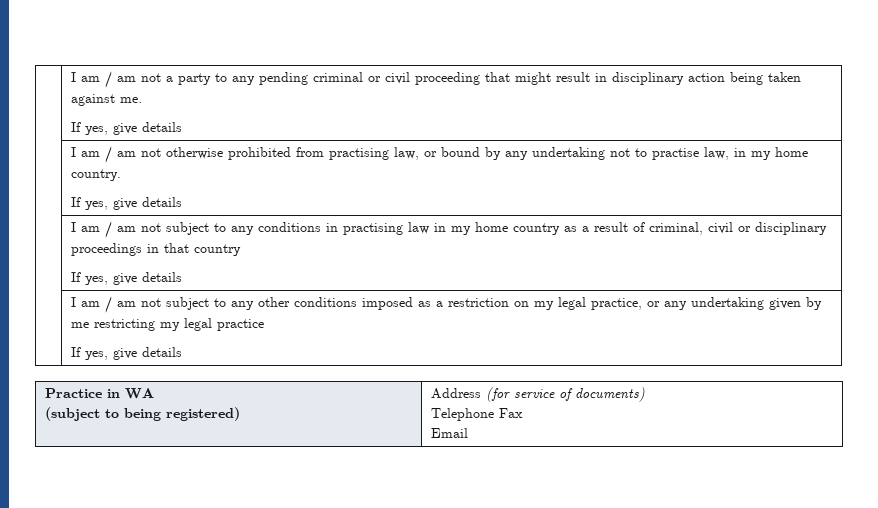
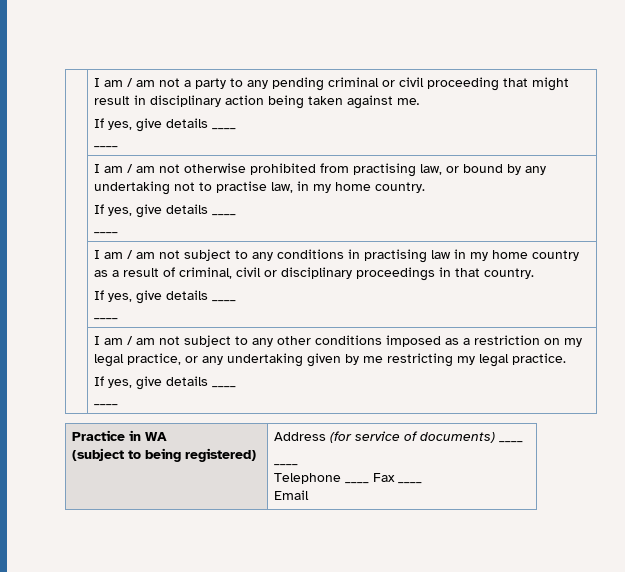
  | I am / am not a party to any pending criminal or civil proceeding that might result in disciplinary action being taken against me.
- If yes, give details
+ If yes, give details ____
+ ____
  | I am / am not otherwise prohibited from practising law, or bound by any undertaking not to practise law, in my home country.
- If yes, give details
+ If yes, give details ____
+ ____
- | I am / am not subject to any conditions in practising law in my home country as a result of criminal, civil or disciplinary proceedings in that country
- If yes, give details
+ | I am / am not subject to any conditions in practising law in my home country as a result of criminal, civil or disciplinary proceedings in that country.
+ If yes, give details ____
+ ____
- | I am / am not subject to any other conditions imposed as a restriction on my legal practice, or any undertaking given by me restricting my legal practice
- If yes, give details
+ | I am / am not subject to any other conditions imposed as a restriction on my legal practice, or any undertaking given by me restricting my legal practice.
+ If yes, give details ____
+ ____
  Practice in WA
- (subject to being registered) | Address (for service of documents)
- Telephone Fax
+ (subject to being registered) | Address (for service of documents) ____
+ ____
+ Telephone ____ Fax ____

